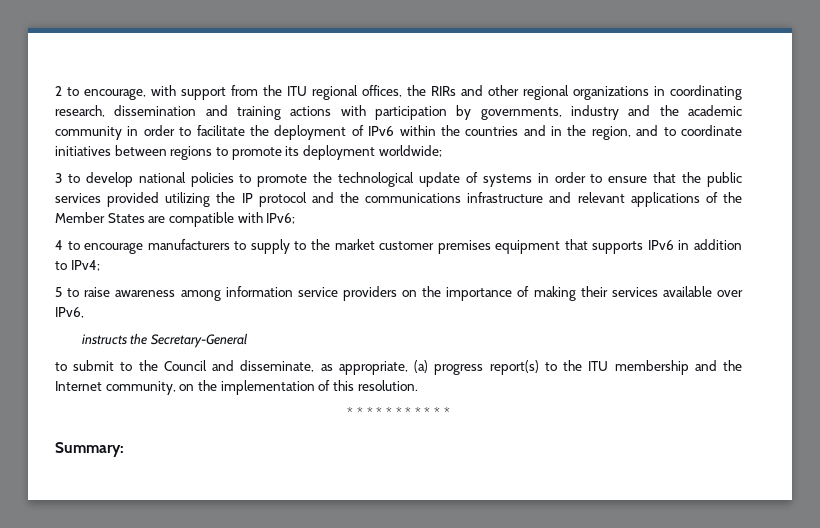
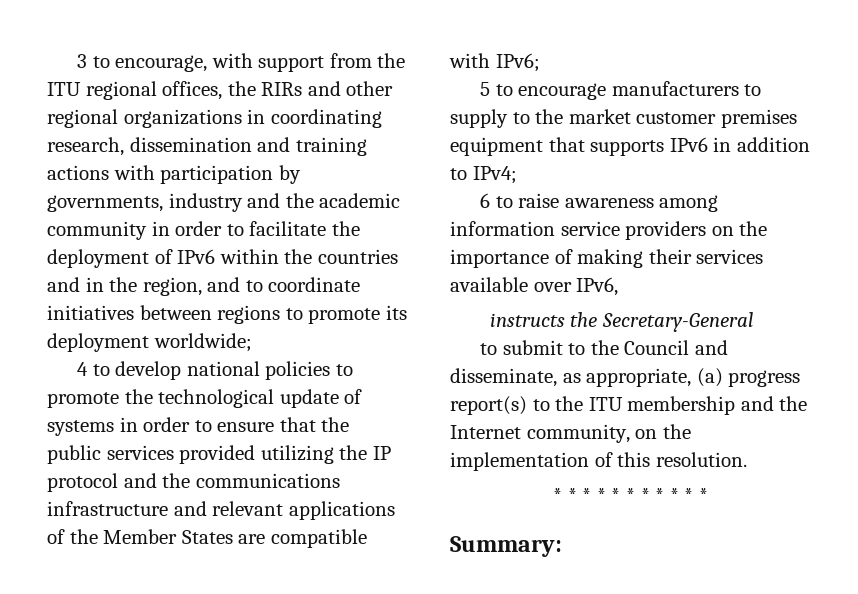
- 2 to encourage, with support from the ITU regional offices, the RIRs and other regional organizations in coordinating research, dissemination and training actions with participation by governments, industry and the academic community in order to facilitate the deployment of IPv6 within the countries and in the region, and to coordinate initiatives between regions to promote its deployment worldwide;
+ 3 to encourage, with support from the ITU regional offices, the RIRs and other regional organizations in coordinating research, dissemination and training actions with participation by governments, industry and the academic community in order to facilitate the deployment of IPv6 within the countries and in the region, and to coordinate initiatives between regions to promote its deployment worldwide;
- 3 to develop national policies to promote the technological update of systems in order to ensure that the public services provided utilizing the IP protocol and the communications infrastructure and relevant applications of the Member States are compatible with IPv6;
+ 4 to develop national policies to promote the technological update of systems in order to ensure that the public services provided utilizing the IP protocol and the communications infrastructure and relevant applications of the Member States are compatible with IPv6;
- 4 to encourage manufacturers to supply to the market customer premises equipment that supports IPv6 in addition to IPv4;
+ 5 to encourage manufacturers to supply to the market customer premises equipment that supports IPv6 in addition to IPv4;
- 5 to raise awareness among information service providers on the importance of making their services available over IPv6,
+ 6 to raise awareness among information service providers on the importance of making their services available over IPv6,

